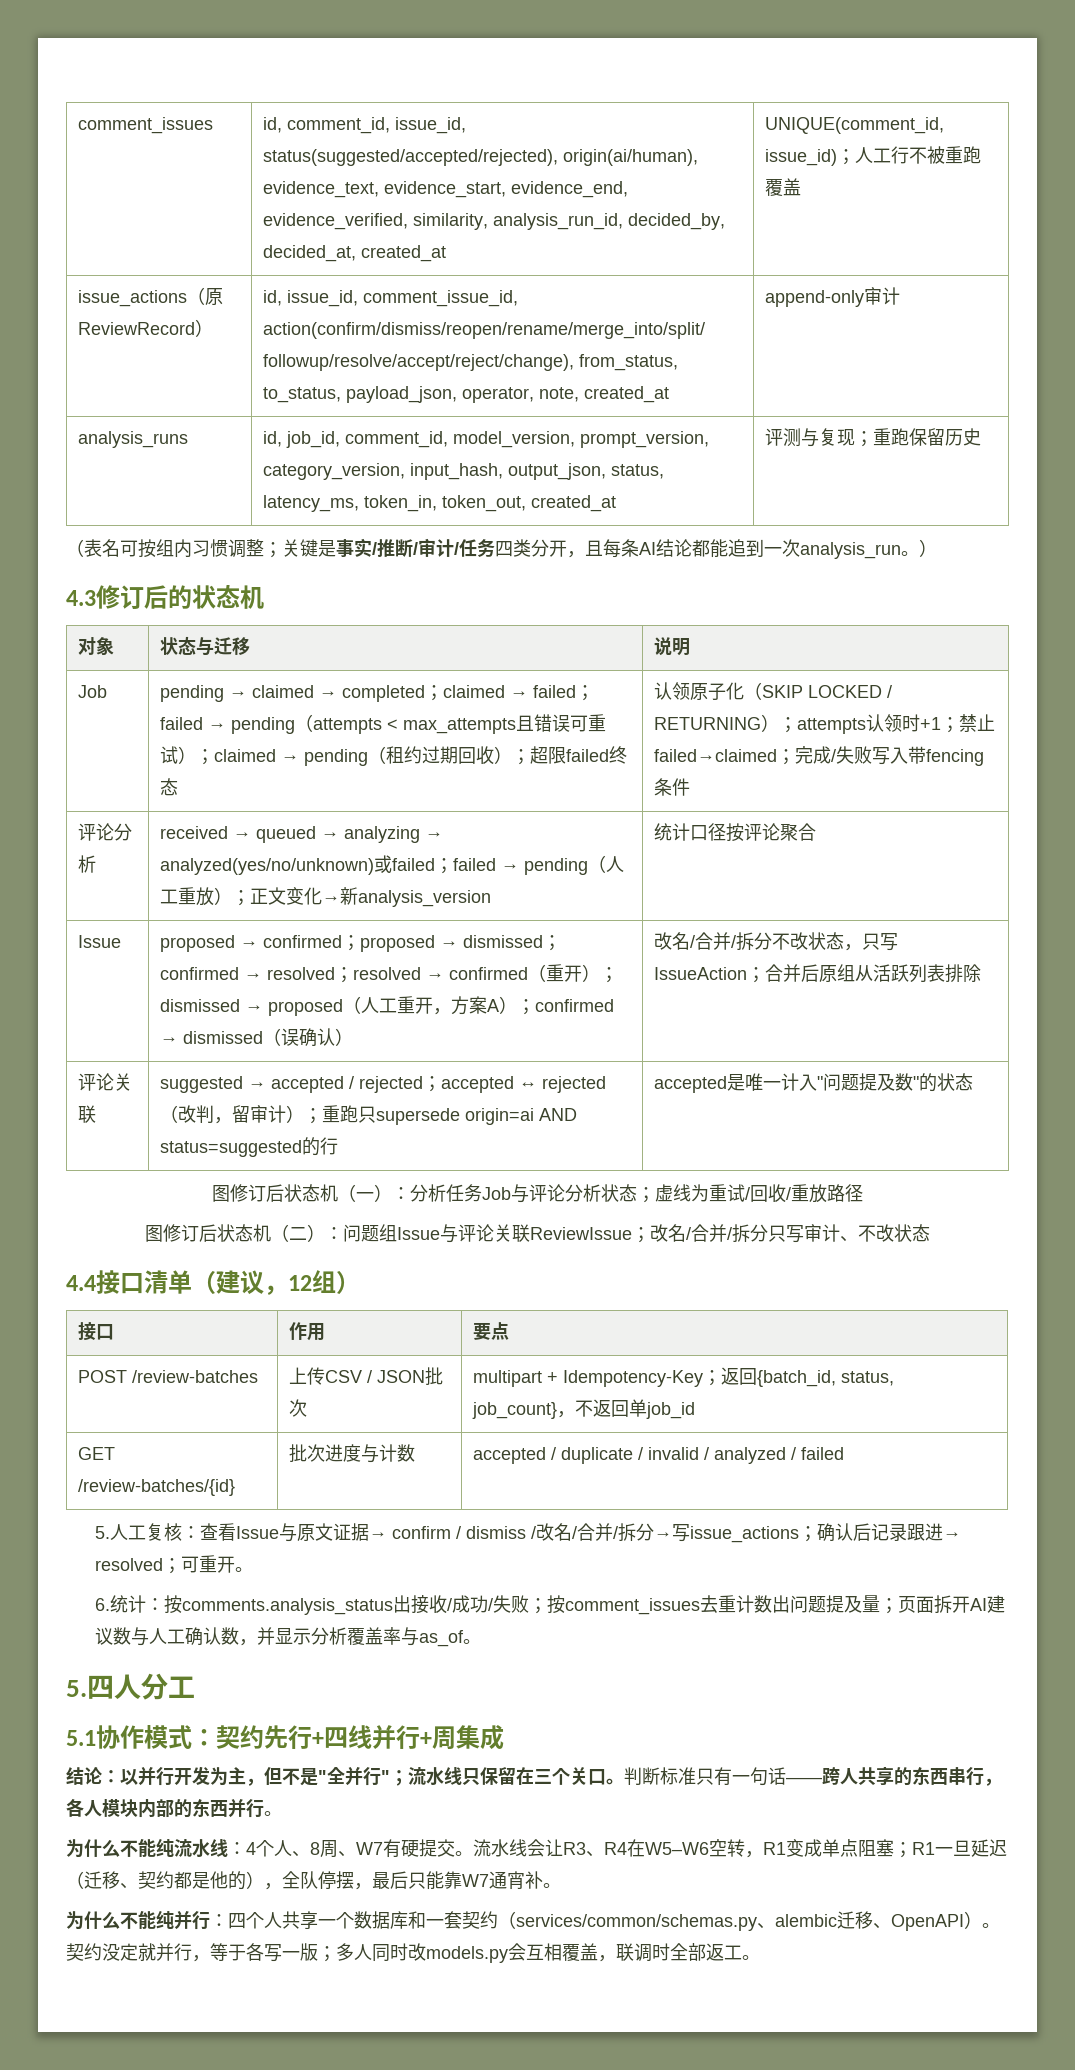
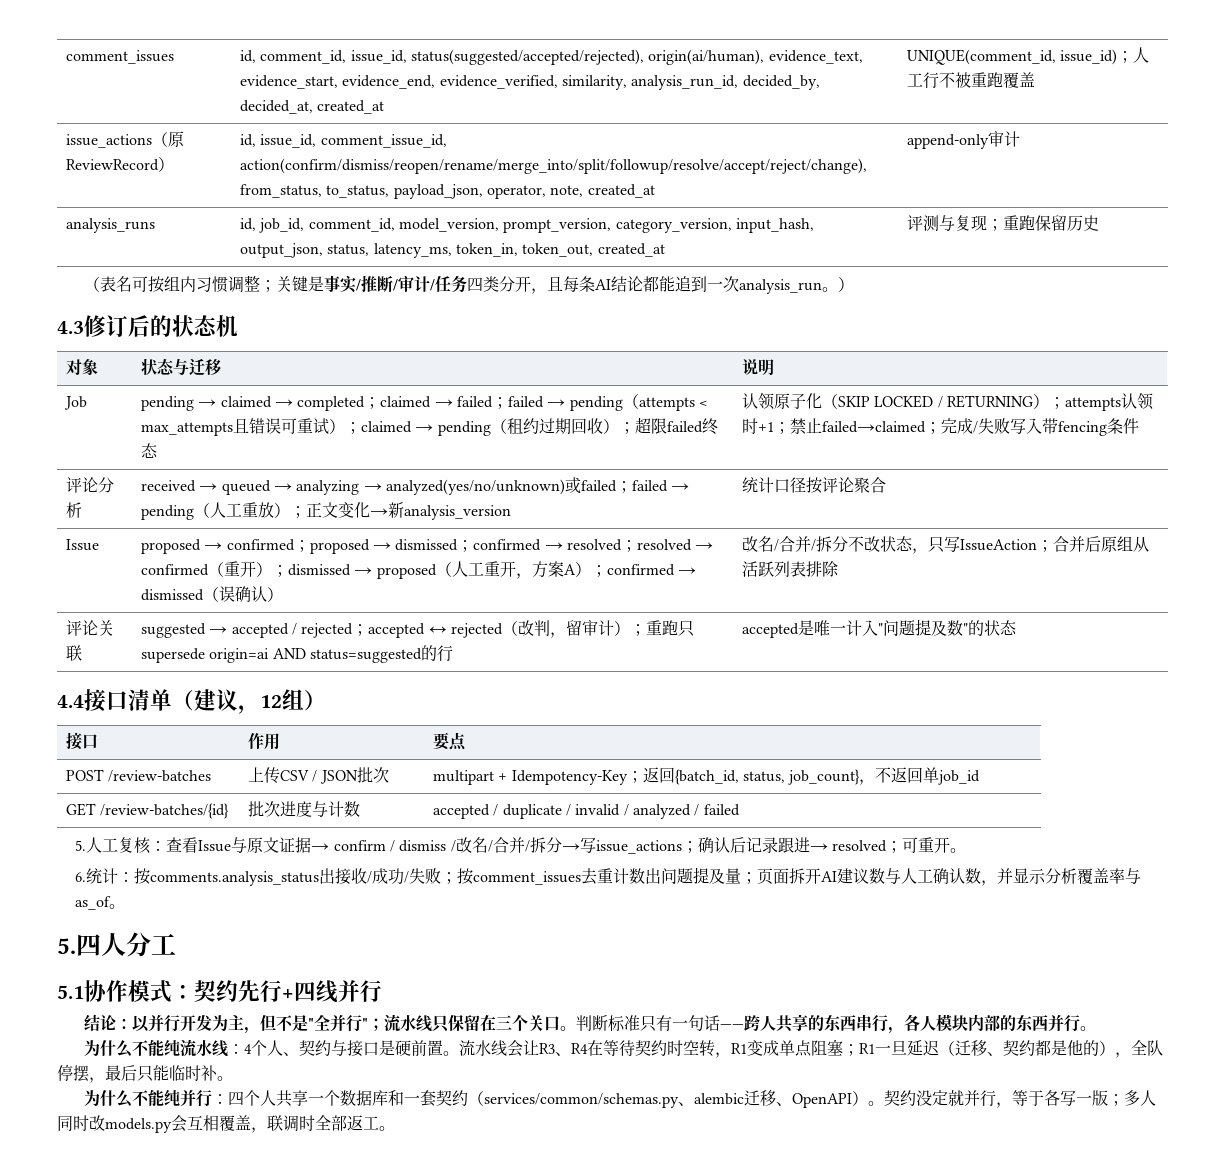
- 图修订后状态机（一）：分析任务Job与评论分析状态；虚线为重试/回收/重放路径
- 图修订后状态机（二）：问题组Issue与评论关联ReviewIssue；改名/合并/拆分只写审计、不改状态
- 5.1协作模式：契约先行+四线并行+周集成
+ 5.1协作模式：契约先行+四线并行
- 为什么不能纯流水线：4个人、8周、W7有硬提交。
+ 为什么不能纯流水线：4个人、契约与接口是硬前置。
- 流水线会让R3、R4在W5–W6空转，R1变成单点阻塞；R1一旦延迟（迁移、契约都是他的），全队停摆，最后只能靠W7通宵补。
+ 流水线会让R3、R4在等待契约时空转，R1变成单点阻塞；R1一旦延迟（迁移、契约都是他的），全队停摆，最后只能临时补。

